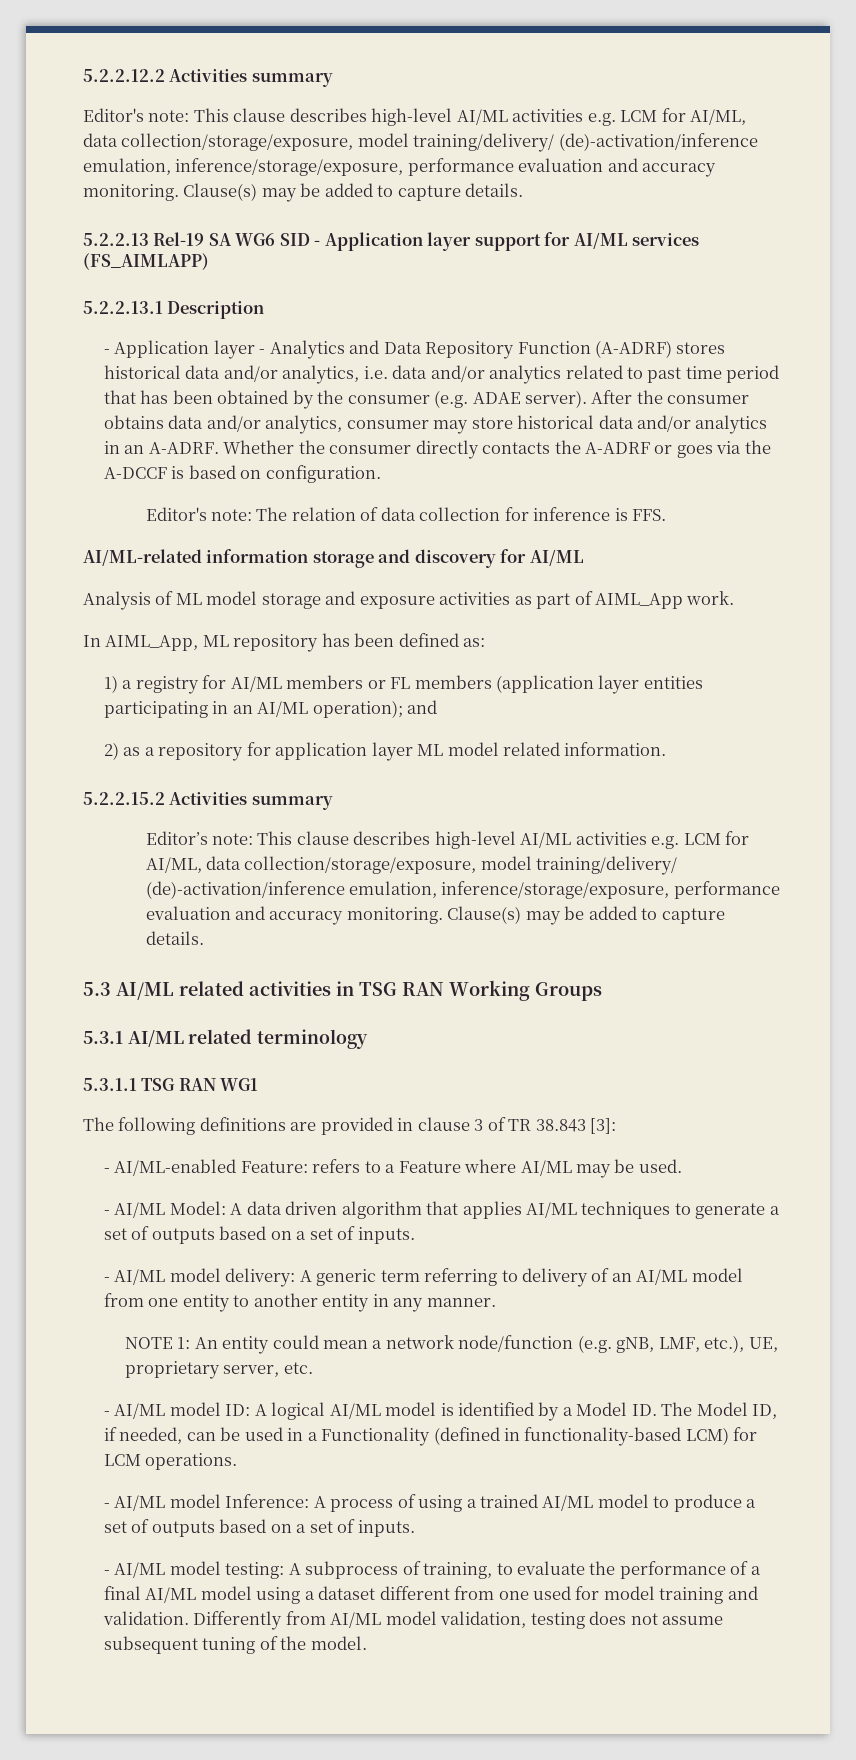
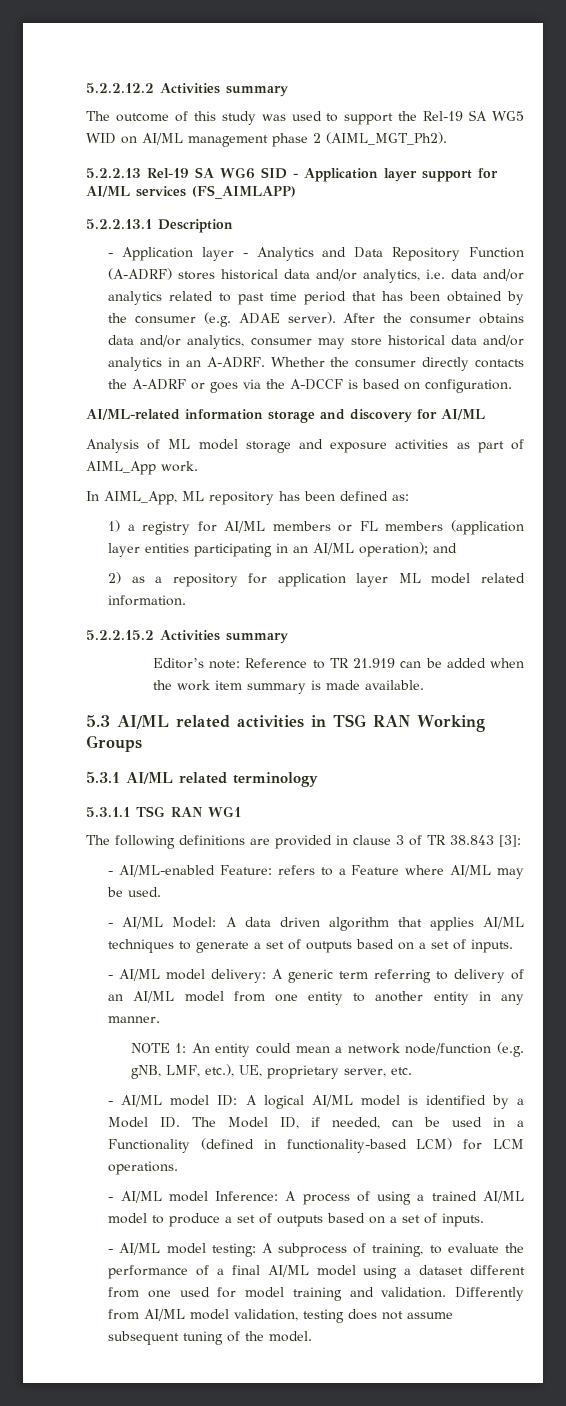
  5.2.2.12.2 Activities summary
- Editor's note: This clause describes high-level AI/ML activities e.g. LCM for AI/ML, data collection/storage/exposure, model training/delivery/ (de)-activation/inference emulation, inference/storage/exposure, performance evaluation and accuracy monitoring. Clause(s) may be added to capture details.
+ The outcome of this study was used to support the Rel-19 SA WG5 WID on AI/ML management phase 2 (AIML_MGT_Ph2).
- Editor's note: The relation of data collection for inference is FFS.
  5.2.2.15.2 Activities summary
- Editor’s note: This clause describes high-level AI/ML activities e.g. LCM for AI/ML, data collection/storage/exposure, model training/delivery/ (de)-activation/inference emulation, inference/storage/exposure, performance evaluation and accuracy monitoring. Clause(s) may be added to capture details.
+ Editor’s note: Reference to TR 21.919 can be added when the work item summary is made available.

